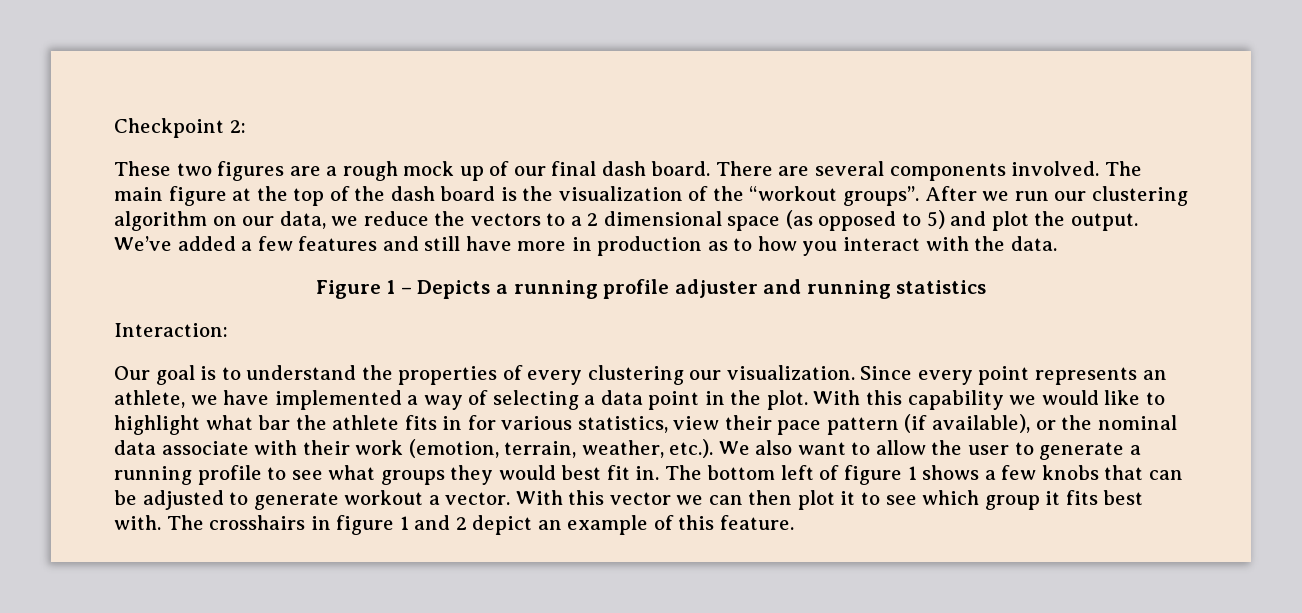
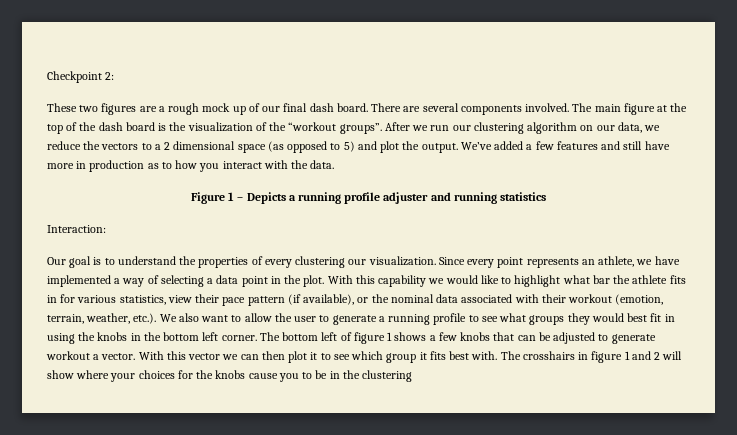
- With this capability we would like to highlight what bar the athlete fits in for various statistics, view their pace pattern (if available), or the nominal data associate with their work (emotion, terrain, weather, etc.). We also want to allow the user to generate a running profile to see what groups they would best fit in.
+ With this capability we would like to highlight what bar the athlete fits in for various statistics, view their pace pattern (if available), or the nominal data associated with their workout (emotion, terrain, weather, etc.). We also want to allow the user to generate a running profile to see what groups they would best fit in using the knobs in the bottom left corner.
- The crosshairs in figure 1 and 2 depict an example of this feature.
+ The crosshairs in figure 1 and 2 will show where your choices for the knobs cause you to be in the clustering

